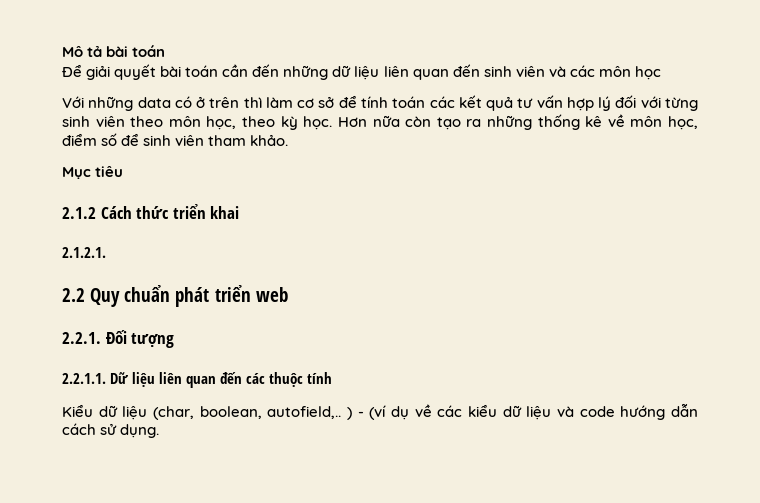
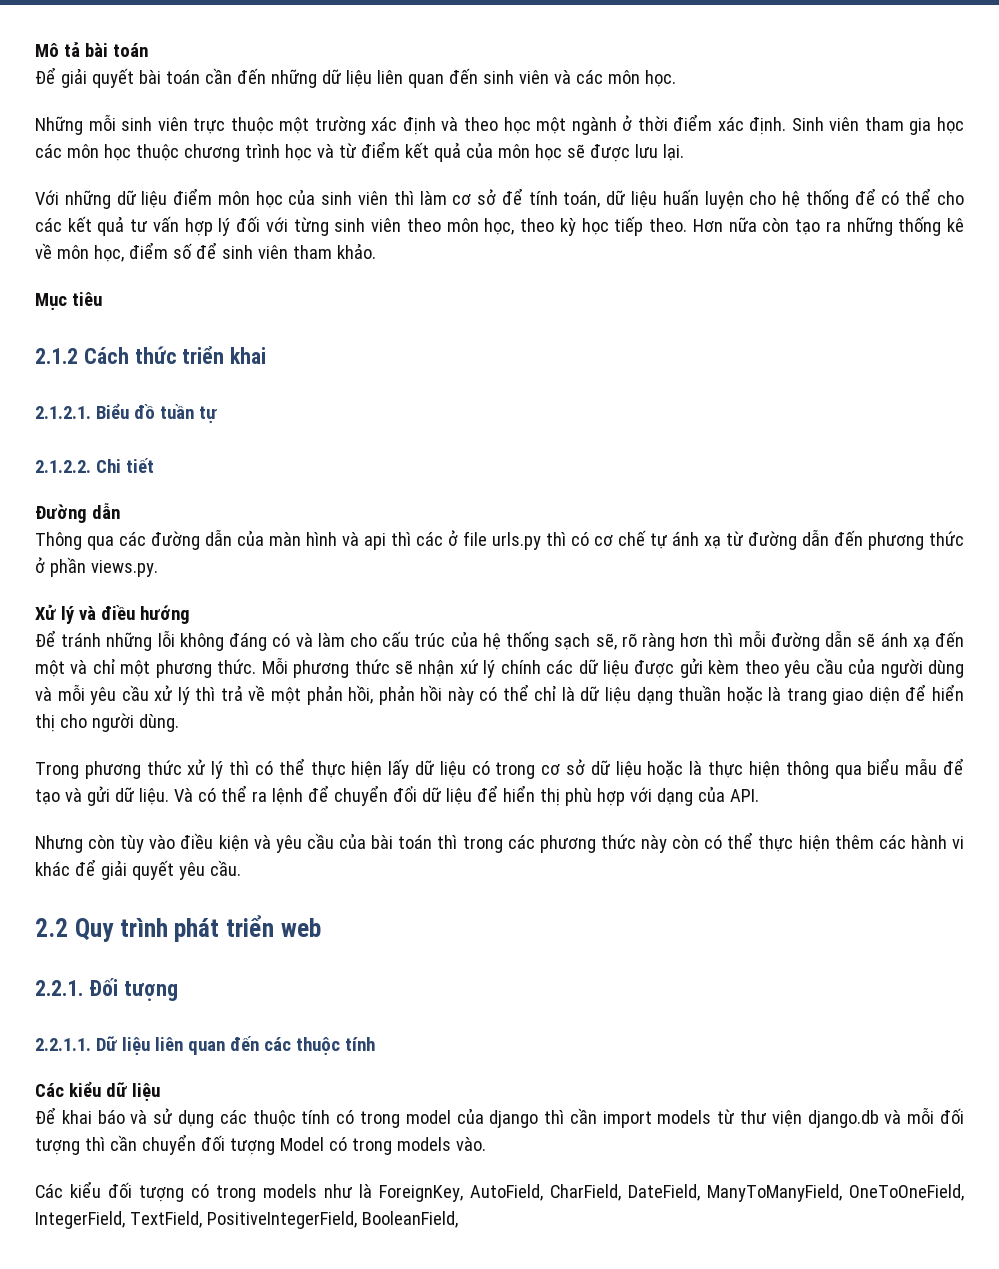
- Để giải quyết bài toán cần đến những dữ liệu liên quan đến sinh viên và các môn học
- Với những data có ở trên thì làm cơ sở để tính toán các kết quả tư vấn hợp lý đối với từng sinh viên theo môn học, theo kỳ học.
+ Để giải quyết bài toán cần đến những dữ liệu liên quan đến sinh viên và các môn học.
+ Những mỗi sinh viên trực thuộc một trường xác định và theo học một ngành ở thời điểm xác định. Sinh viên tham gia học các môn học thuộc chương trình học và từ điểm kết quả của môn học sẽ được lưu lại.
+ Với những dữ liệu điểm môn học của sinh viên thì làm cơ sở để tính toán, dữ liệu huấn luyện cho hệ thống để có thể cho các kết quả tư vấn hợp lý đối với từng sinh viên theo môn học, theo kỳ học tiếp theo.
- 2.1.2.1.
+ 2.1.2.1. Biểu đồ tuần tự
+ 2.1.2.2. Chi tiết
+ Đường dẫn
+ Thông qua các đường dẫn của màn hình và api thì các ở file urls.py thì có cơ chế tự ánh xạ từ đường dẫn đến phương thức ở phần views.py.
+ Xử lý và điều hướng
+ Để tránh những lỗi không đáng có và làm cho cấu trúc của hệ thống sạch sẽ, rõ ràng hơn thì mỗi đường dẫn sẽ ánh xạ đến một và chỉ một phương thức. Mỗi phương thức sẽ nhận xứ lý chính các dữ liệu được gửi kèm theo yêu cầu của người dùng và mỗi yêu cầu xử lý thì trả về một phản hồi, phản hồi này có thể chỉ là dữ liệu dạng thuần hoặc là trang giao diện để hiển thị cho người dùng.
+ Trong phương thức xử lý thì có thể thực hiện lấy dữ liệu có trong cơ sở dữ liệu hoặc là thực hiện thông qua biểu mẫu để tạo và gửi dữ liệu. Và có thể ra lệnh để chuyển đổi dữ liệu để hiển thị phù hợp với dạng của API.
+ Nhưng còn tùy vào điều kiện và yêu cầu của bài toán thì trong các phương thức này còn có thể thực hiện thêm các hành vi khác để giải quyết yêu cầu.
- 2.2 Quy chuẩn phát triển web
+ 2.2 Quy trình phát triển web
- Kiểu dữ liệu (char, boolean, autofield,.. ) - (ví dụ về các kiểu dữ liệu và code hướng dẫn cách sử dụng.
+ Các kiểu dữ liệu
+ Để khai báo và sử dụng các thuộc tính có trong model của django thì cần import models từ thư viện django.db và mỗi đối tượng thì cần chuyển đối tượng Model có trong models vào.
+ Các kiểu đối tượng có trong models như là ForeignKey, AutoField, CharField, DateField, ManyToManyField, OneToOneField, IntegerField, TextField, PositiveIntegerField, BooleanField,

